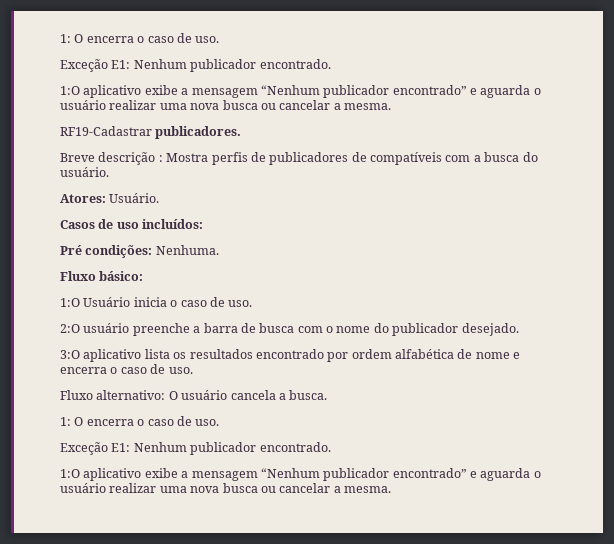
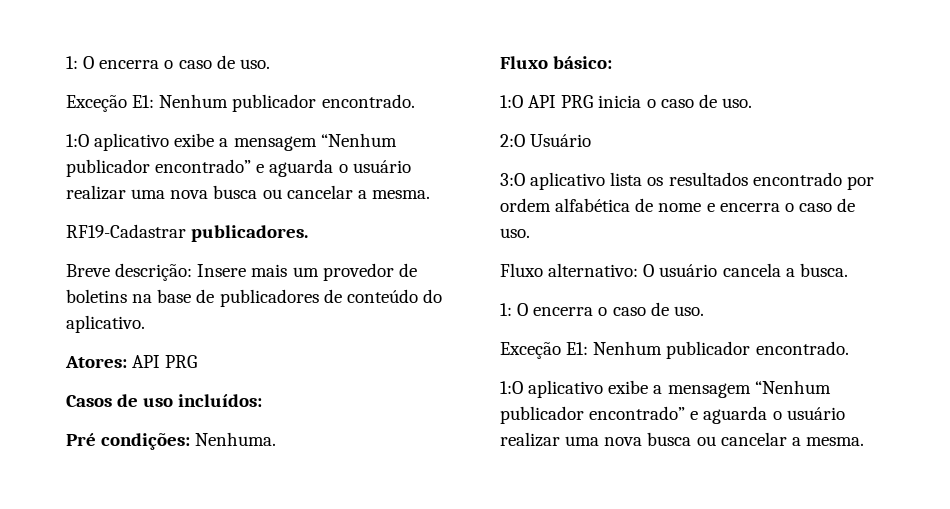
- Breve descrição : Mostra perfis de publicadores de compatíveis com a busca do usuário.
+ Breve descrição: Insere mais um provedor de boletins na base de publicadores de conteúdo do aplicativo.
- Atores: Usuário.
+ Atores: API PRG
- 1:O Usuário inicia o caso de uso.
+ 1:O API PRG inicia o caso de uso.
- 2:O usuário preenche a barra de busca com o nome do publicador desejado.
+ 2:O Usuário

